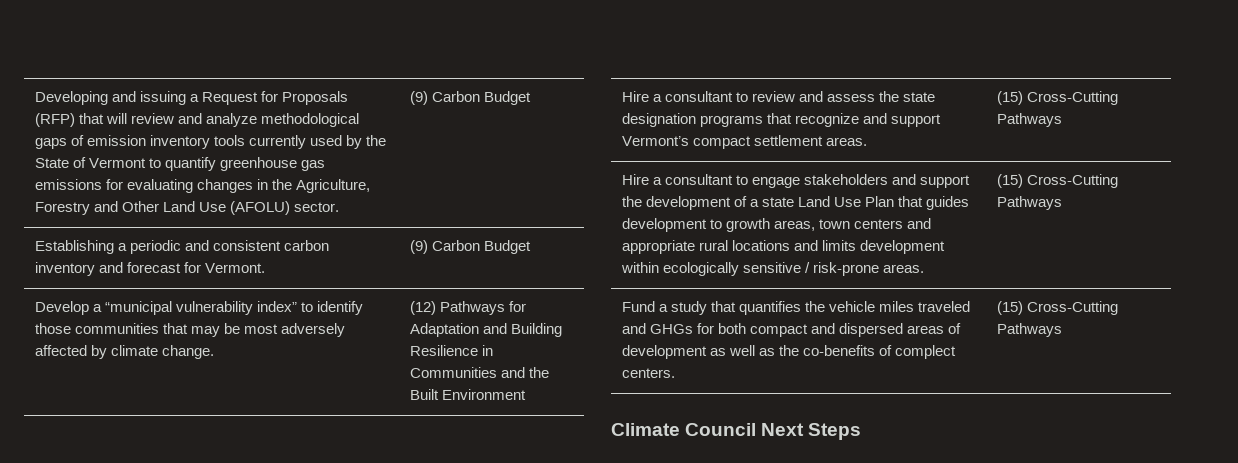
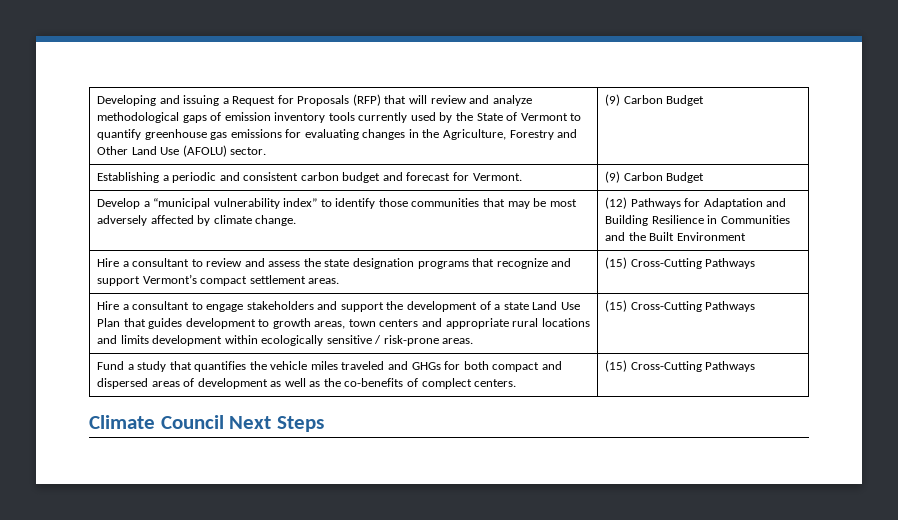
- Establishing a periodic and consistent carbon inventory and forecast for Vermont. | (9) Carbon Budget
+ Establishing a periodic and consistent carbon budget and forecast for Vermont. | (9) Carbon Budget

